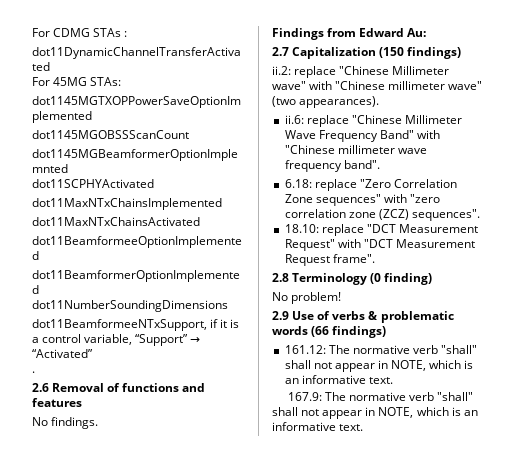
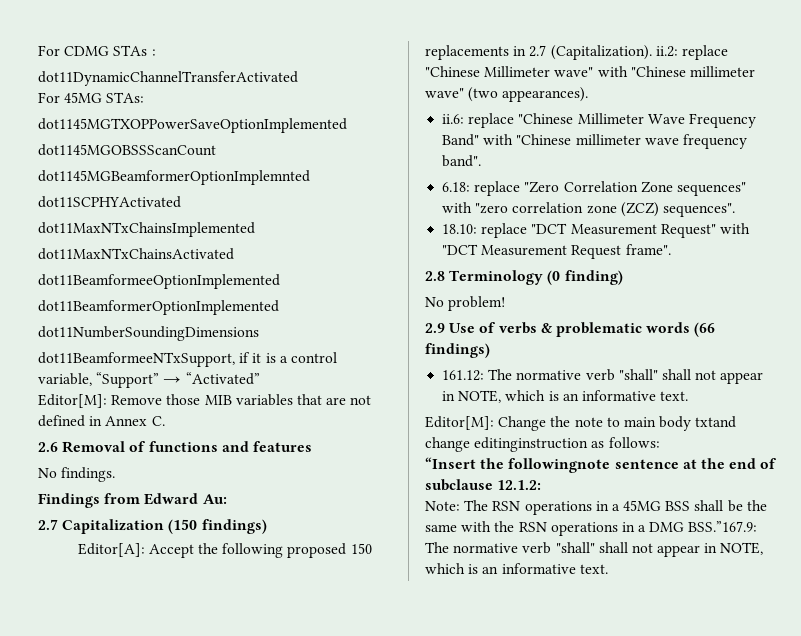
- .
+ Editor[M]: Remove those MIB variables that are not defined in Annex C.
- ii.2: replace "Chinese Millimeter wave" with "Chinese millimeter wave" (two appearances).
+ Editor[A]: Accept the following proposed 150 replacements in 2.7 (Capitalization). ii.2: replace "Chinese Millimeter wave" with "Chinese millimeter wave" (two appearances).
- 167.9: The normative verb "shall" shall not appear in NOTE, which is an informative text.
+ Editor[M]: Change the note to main body txtand change editinginstruction as follows:
+ “Insert the followingnote sentence at the end of subclause 12.1.2:
+ Note: The RSN operations in a 45MG BSS shall be the same with the RSN operations in a DMG BSS.”167.9: The normative verb "shall" shall not appear in NOTE, which is an informative text.

